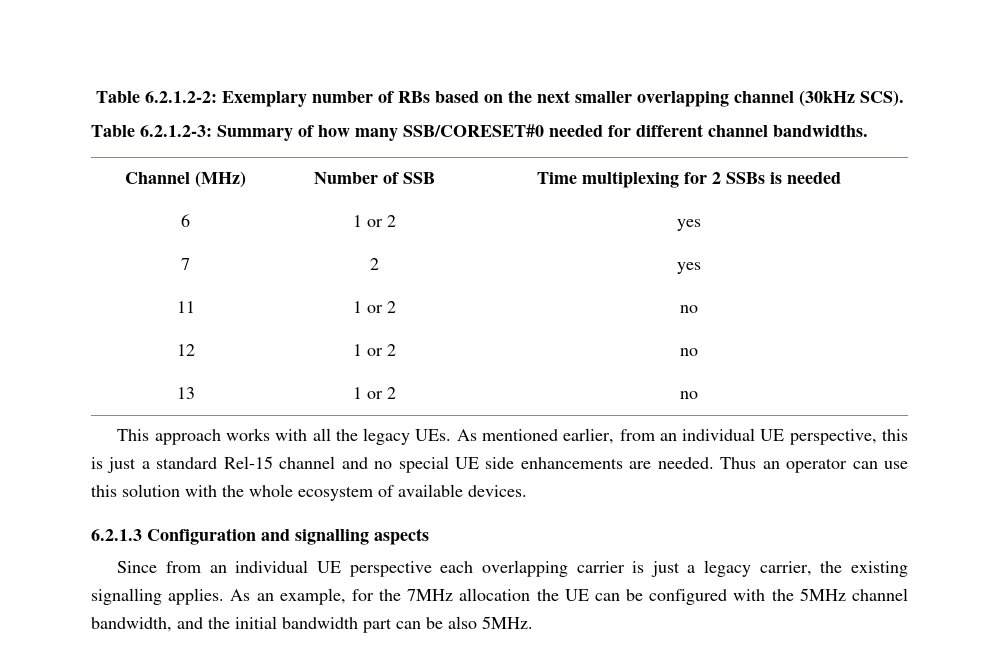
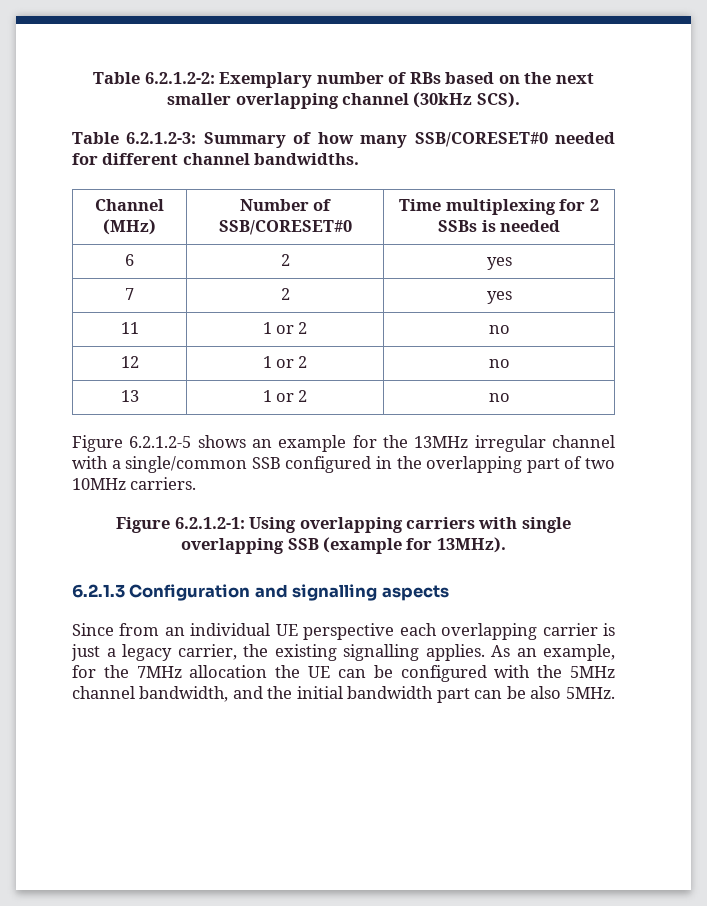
- Channel (MHz) | Number of SSB | Time multiplexing for 2 SSBs is needed
+ Channel (MHz) | Number of SSB/CORESET#0 | Time multiplexing for 2 SSBs is needed
- 6 | 1 or 2 | yes
+ 6 | 2 | yes
- This approach works with all the legacy UEs. As mentioned earlier, from an individual UE perspective, this is just a standard Rel-15 channel and no special UE side enhancements are needed. Thus an operator can use this solution with the whole ecosystem of available devices.
+ Figure 6.2.1.2-5 shows an example for the 13MHz irregular channel with a single/common SSB configured in the overlapping part of two 10MHz carriers.
+ Figure 6.2.1.2-1: Using overlapping carriers with single overlapping SSB (example for 13MHz).

